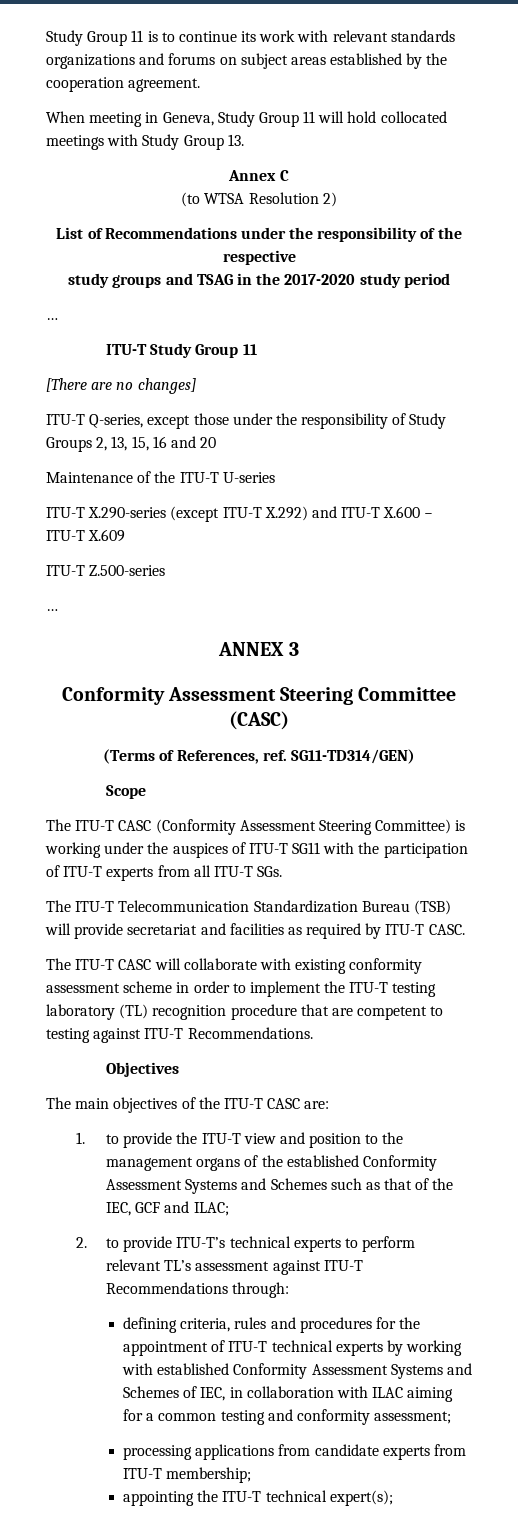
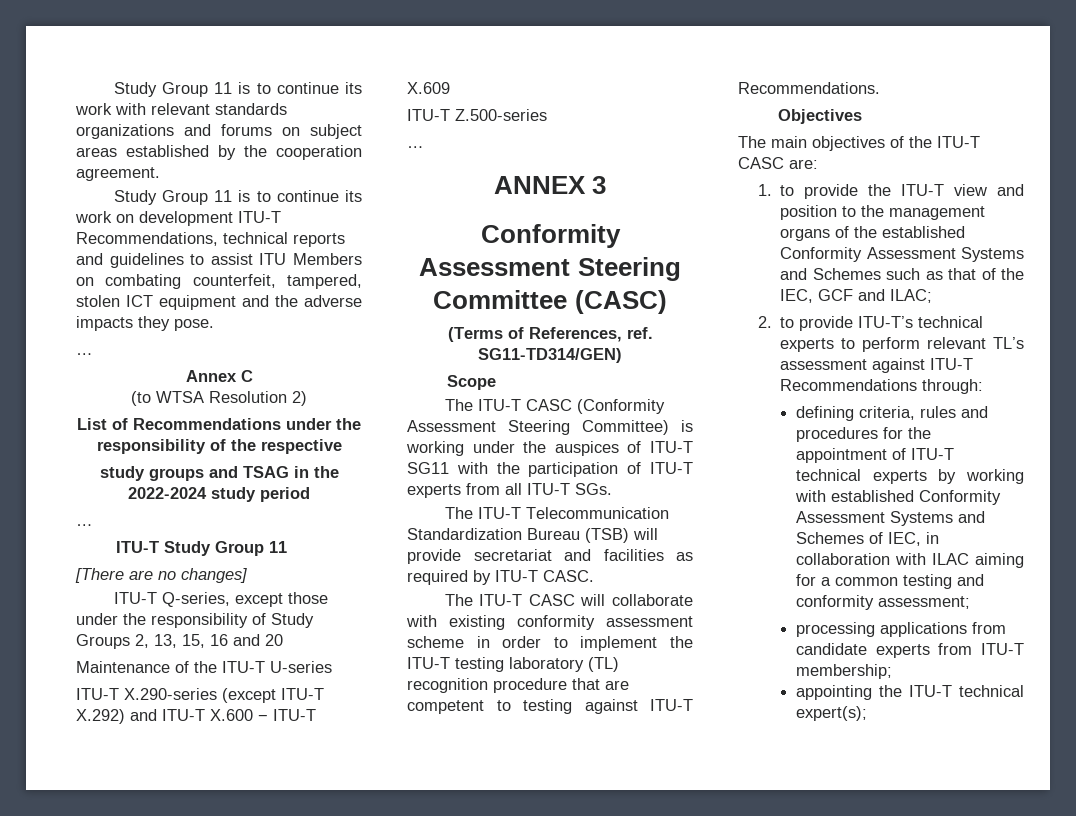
- When meeting in Geneva, Study Group 11 will hold collocated meetings with Study Group 13.
+ Study Group 11 is to continue its work on development ITU-T Recommendations, technical reports and guidelines to assist ITU Members on combating counterfeit, tampered, stolen ICT equipment and the adverse impacts they pose.
+ …
- study groups and TSAG in the 2017-2020 study period
+ study groups and TSAG in the 2022-2024 study period

